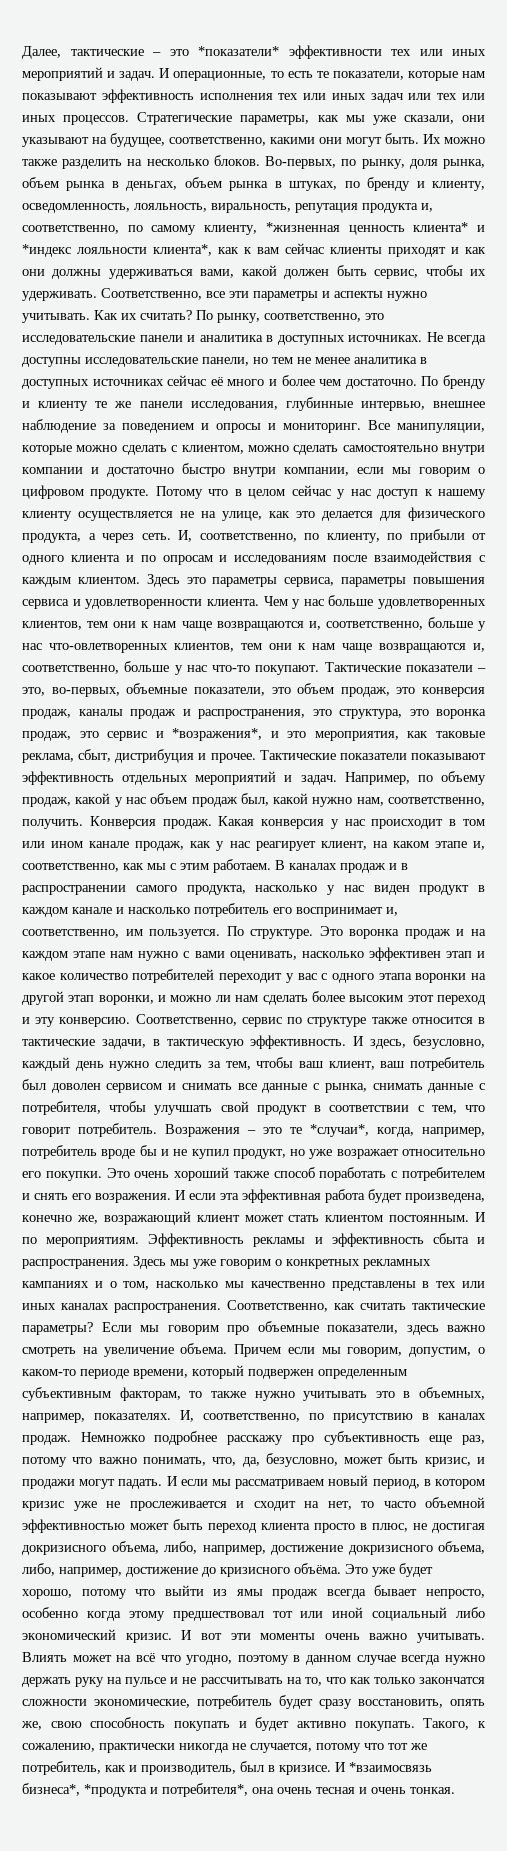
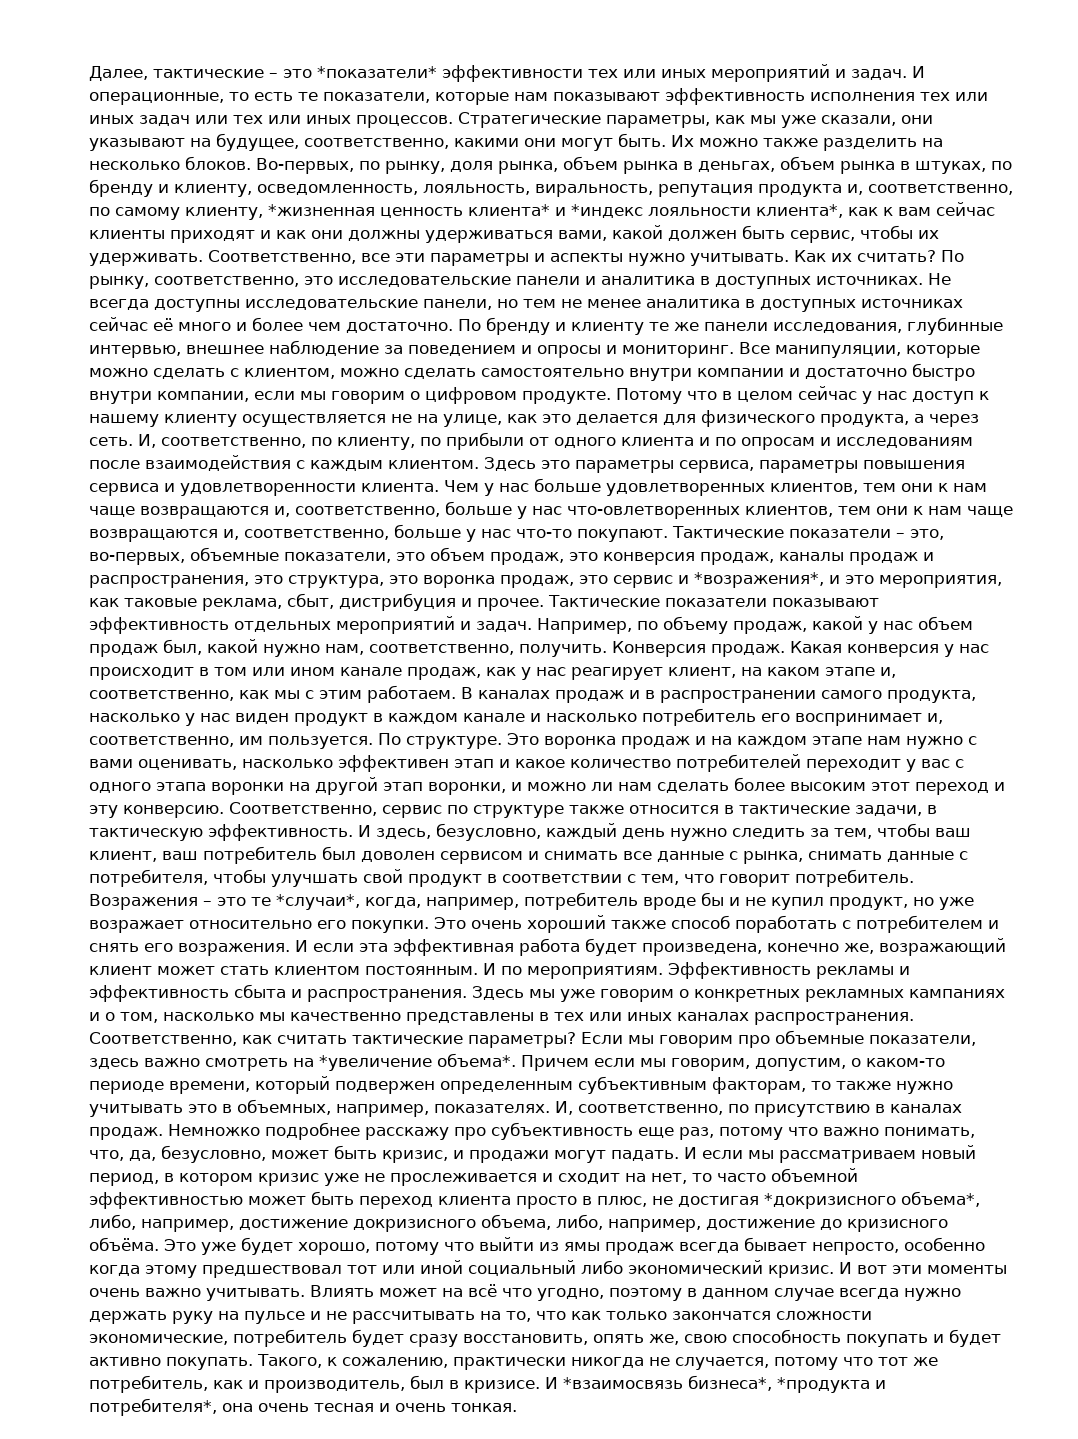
- Если мы говорим про объемные показатели, здесь важно смотреть на увеличение объема.
+ Если мы говорим про объемные показатели, здесь важно смотреть на *увеличение объема*.
- И если мы рассматриваем новый период, в котором кризис уже не прослеживается и сходит на нет, то часто объемной эффективностью может быть переход клиента просто в плюс, не достигая докризисного объема, либо, например, достижение докризисного объема, либо, например, достижение до кризисного объёма.
+ И если мы рассматриваем новый период, в котором кризис уже не прослеживается и сходит на нет, то часто объемной эффективностью может быть переход клиента просто в плюс, не достигая *докризисного объема*, либо, например, достижение докризисного объема, либо, например, достижение до кризисного объёма.

